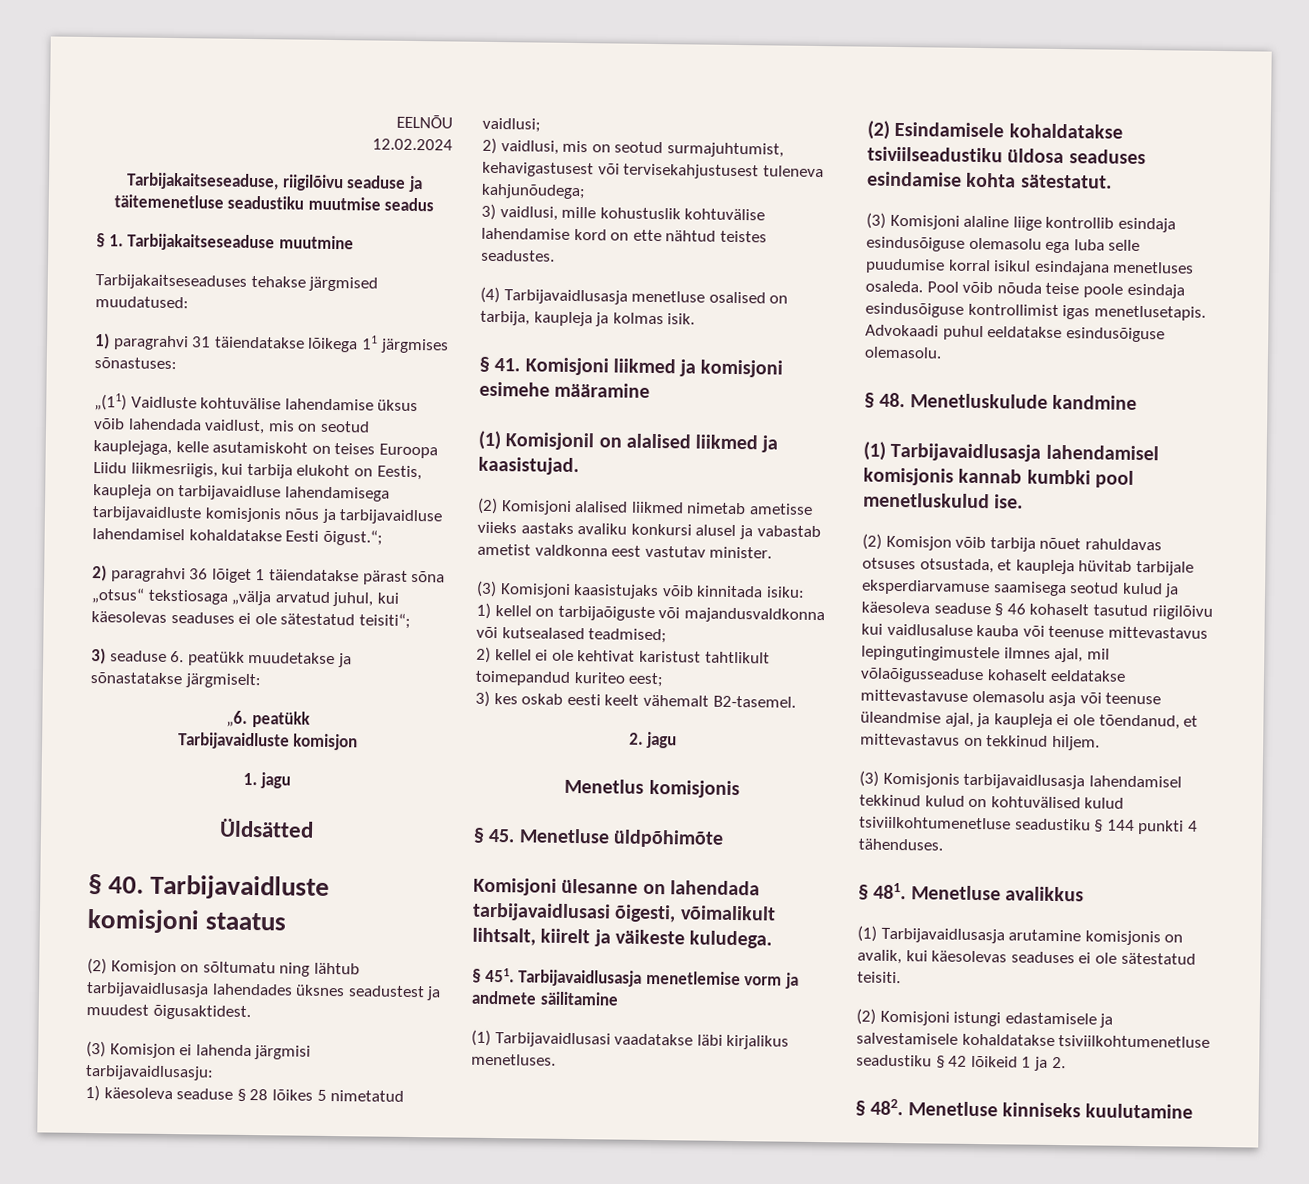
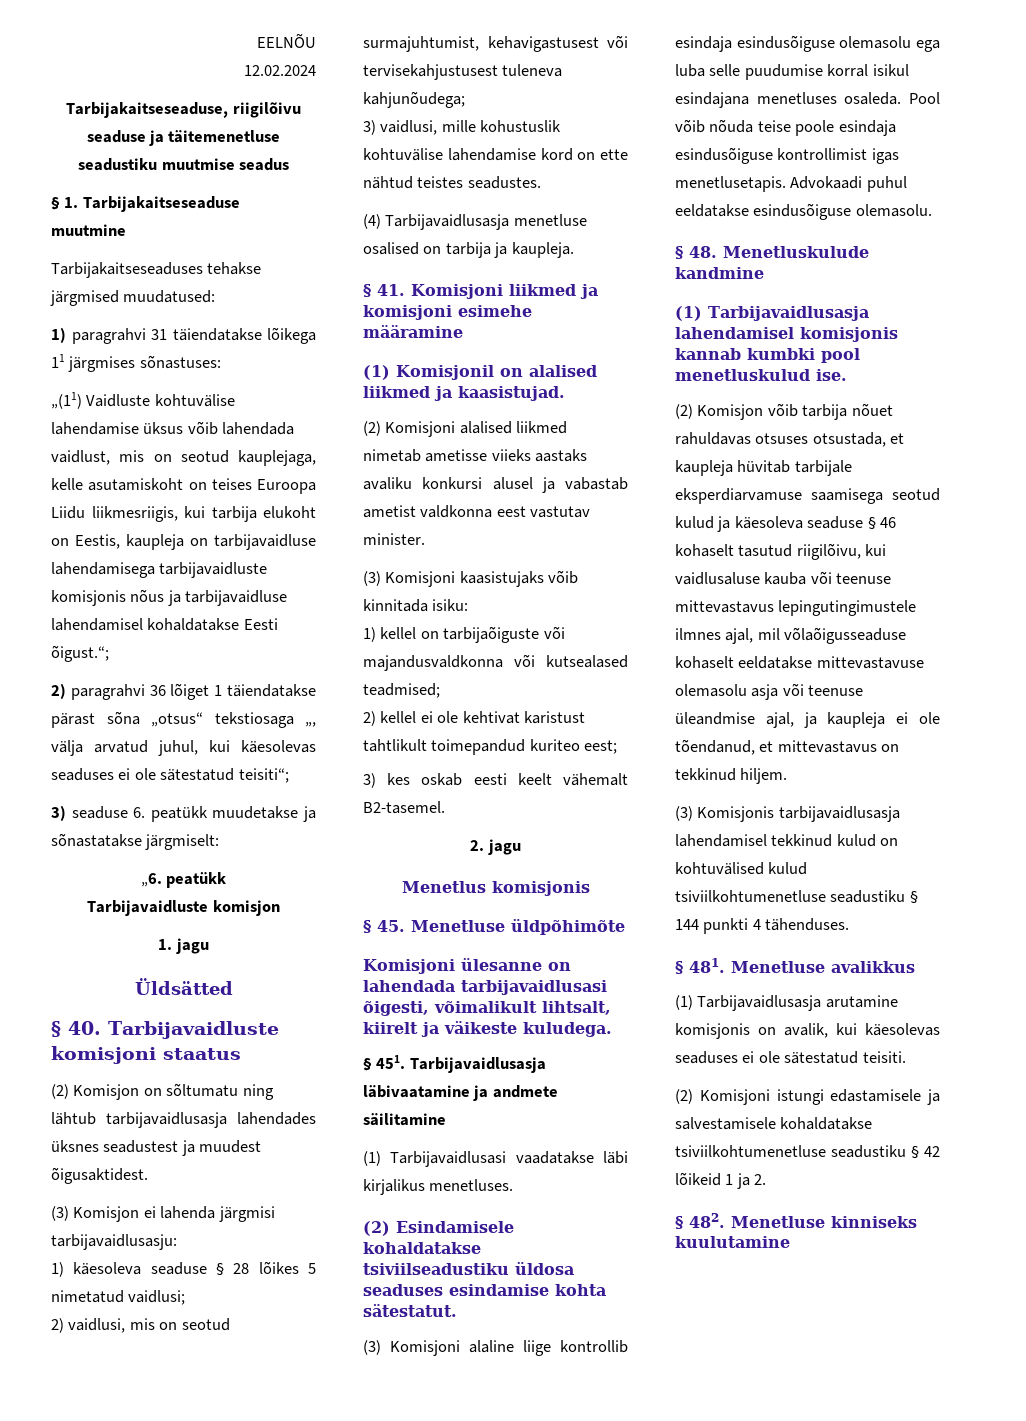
- 2) paragrahvi 36 lõiget 1 täiendatakse pärast sõna „otsus“ tekstiosaga „välja arvatud juhul, kui käesolevas seaduses ei ole sätestatud teisiti“;
+ 2) paragrahvi 36 lõiget 1 täiendatakse pärast sõna „otsus“ tekstiosaga „, välja arvatud juhul, kui käesolevas seaduses ei ole sätestatud teisiti“;
- (4) Tarbijavaidlusasja menetluse osalised on tarbija, kaupleja ja kolmas isik.
+ (4) Tarbijavaidlusasja menetluse osalised on tarbija ja kaupleja.
- § 451. Tarbijavaidlusasja menetlemise vorm ja andmete säilitamine
+ § 451. Tarbijavaidlusasja läbivaatamine ja andmete säilitamine
- (2) Komisjon võib tarbija nõuet rahuldavas otsuses otsustada, et kaupleja hüvitab tarbijale eksperdiarvamuse saamisega seotud kulud ja käesoleva seaduse § 46 kohaselt tasutud riigilõivu kui vaidlusaluse kauba või teenuse mittevastavus lepingutingimustele ilmnes ajal, mil võlaõigusseaduse kohaselt eeldatakse mittevastavuse olemasolu asja või teenuse üleandmise ajal, ja kaupleja ei ole tõendanud, et mittevastavus on tekkinud hiljem.
+ (2) Komisjon võib tarbija nõuet rahuldavas otsuses otsustada, et kaupleja hüvitab tarbijale eksperdiarvamuse saamisega seotud kulud ja käesoleva seaduse § 46 kohaselt tasutud riigilõivu, kui vaidlusaluse kauba või teenuse mittevastavus lepingutingimustele ilmnes ajal, mil võlaõigusseaduse kohaselt eeldatakse mittevastavuse olemasolu asja või teenuse üleandmise ajal, ja kaupleja ei ole tõendanud, et mittevastavus on tekkinud hiljem.

